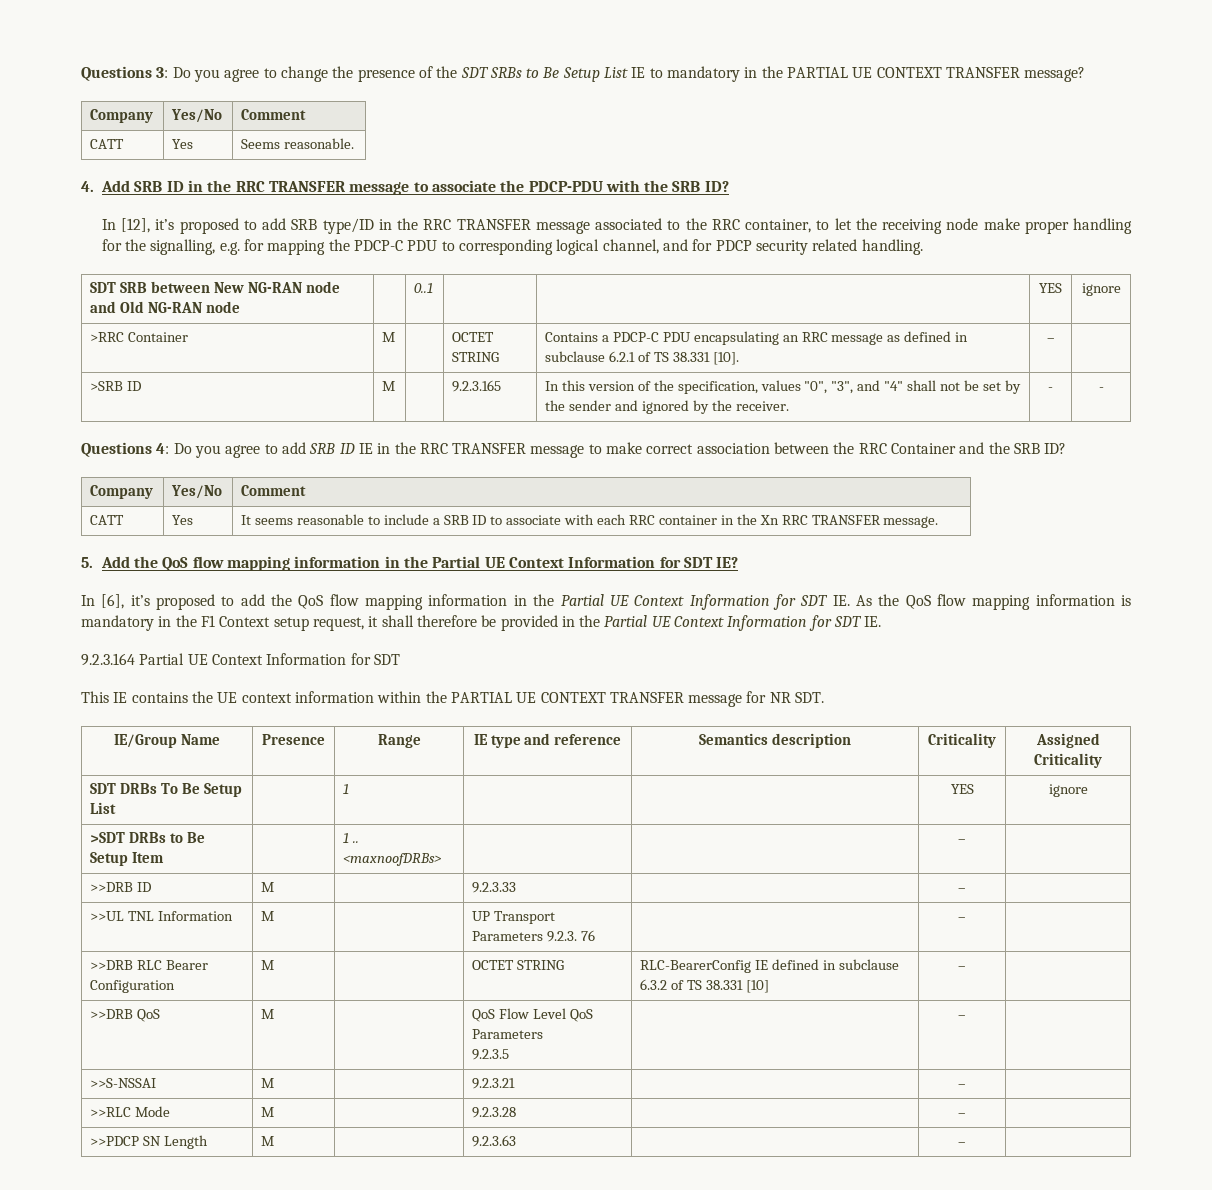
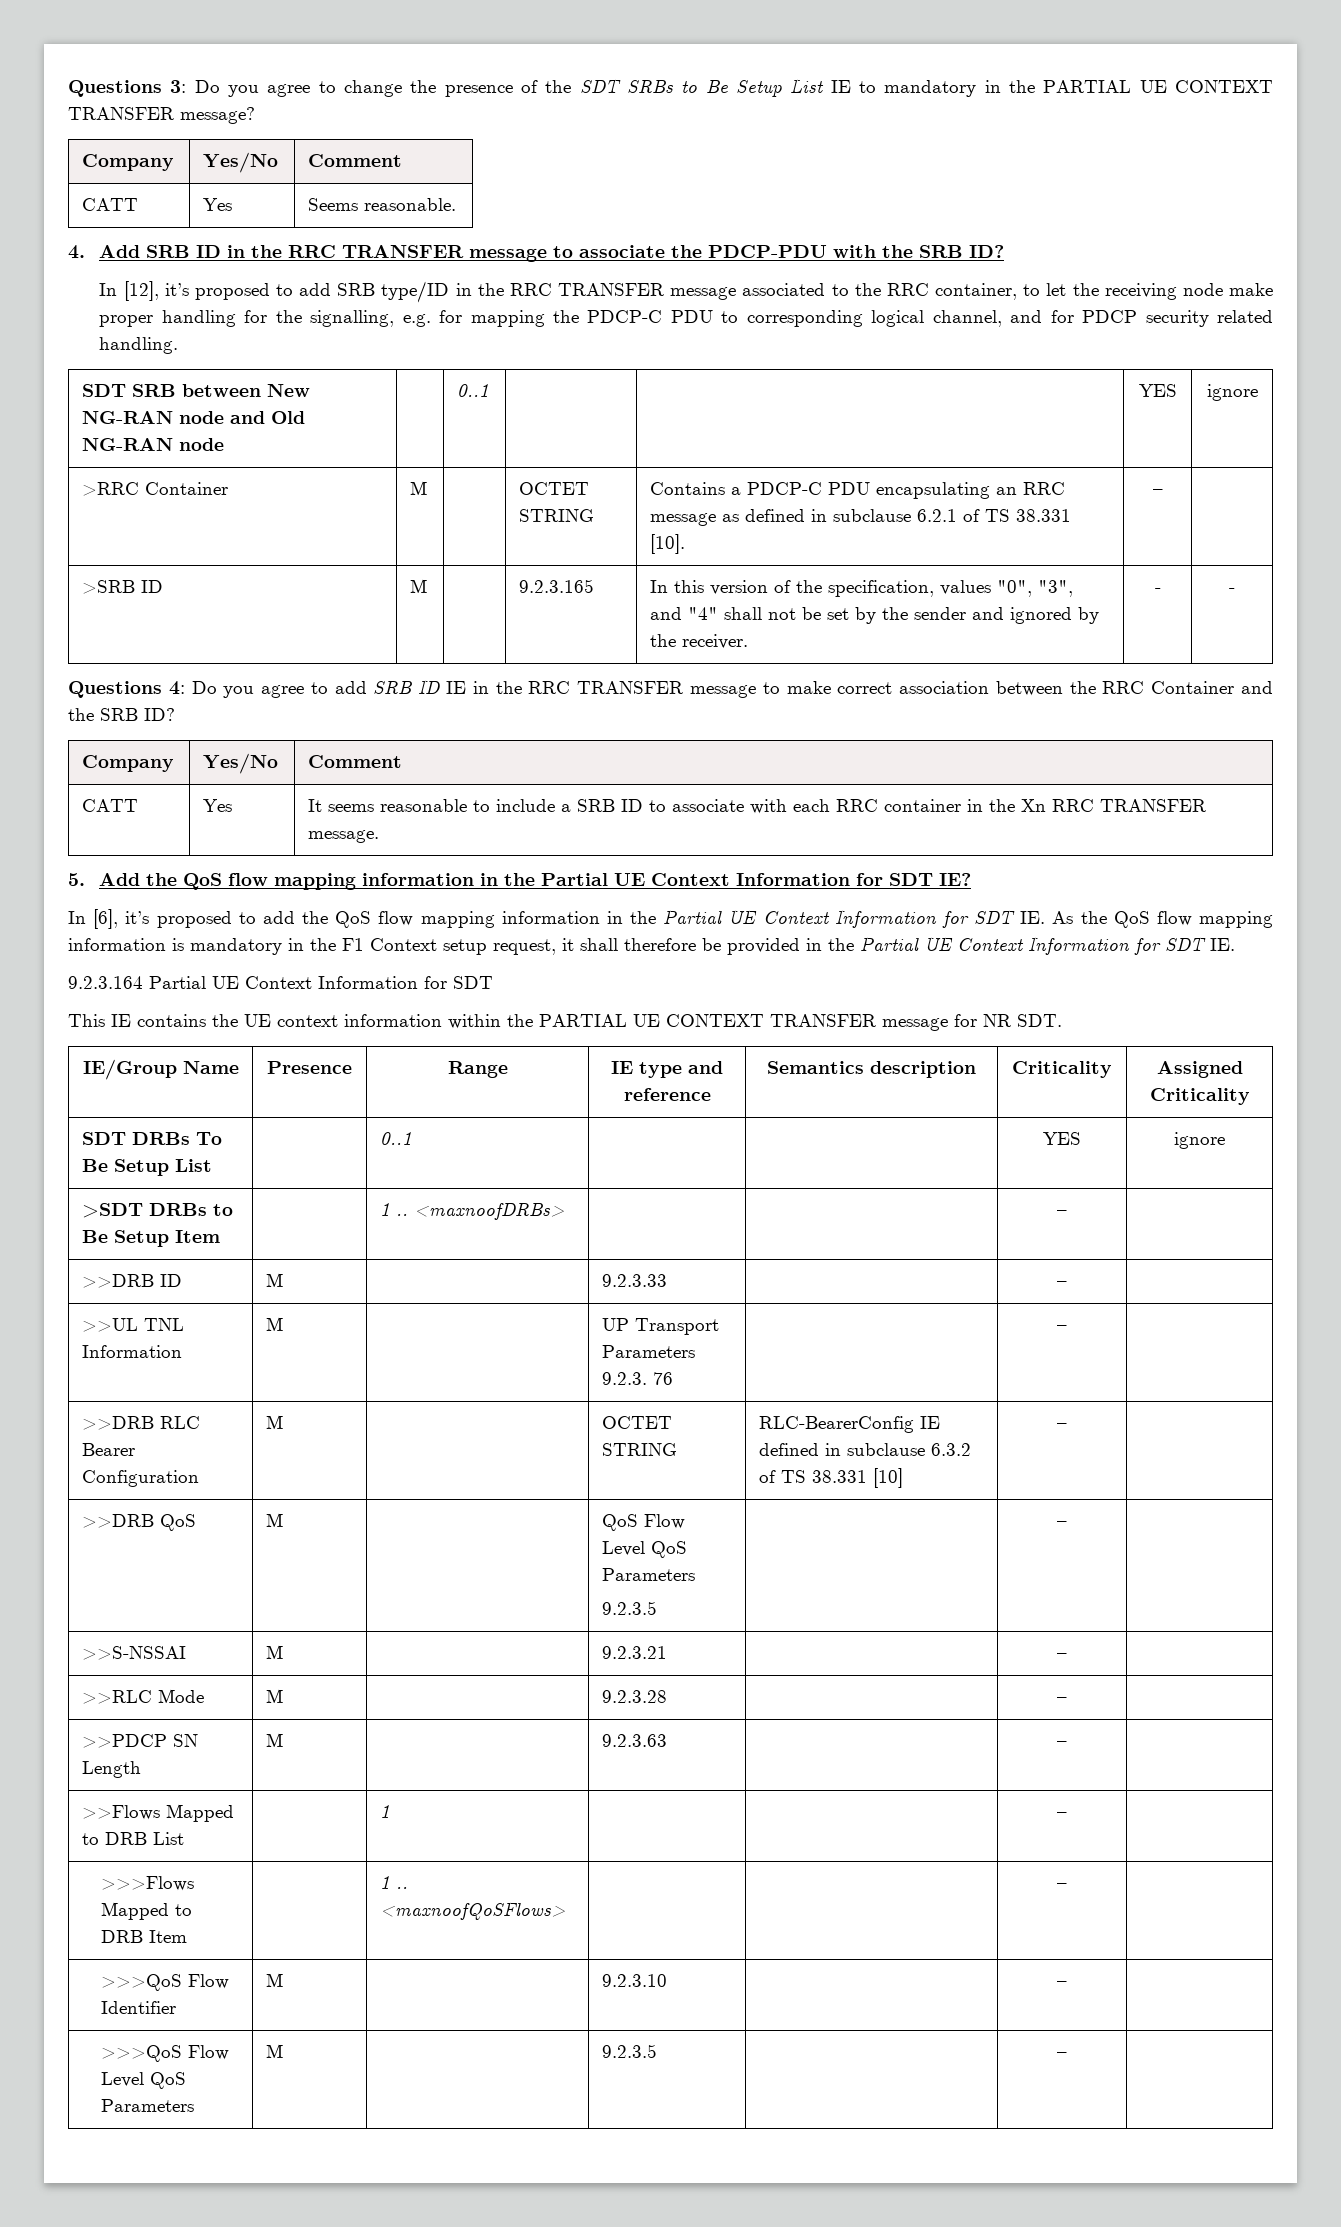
- SDT DRBs To Be Setup List | | 1 | | | YES | ignore
+ SDT DRBs To Be Setup List | | 0..1 | | | YES | ignore
+ >>Flows Mapped to DRB List | | 1 | | | – |
+ >>>Flows Mapped to DRB Item | | 1 .. <maxnoofQoSFlows> | | | – |
+ >>>QoS Flow Identifier | M | | 9.2.3.10 | | – |
+ >>>QoS Flow Level QoS Parameters | M | | 9.2.3.5 | | – |

